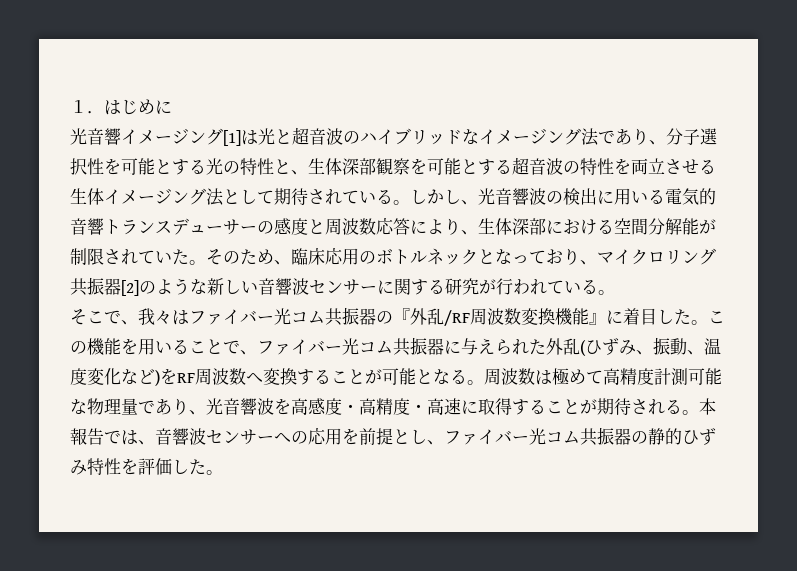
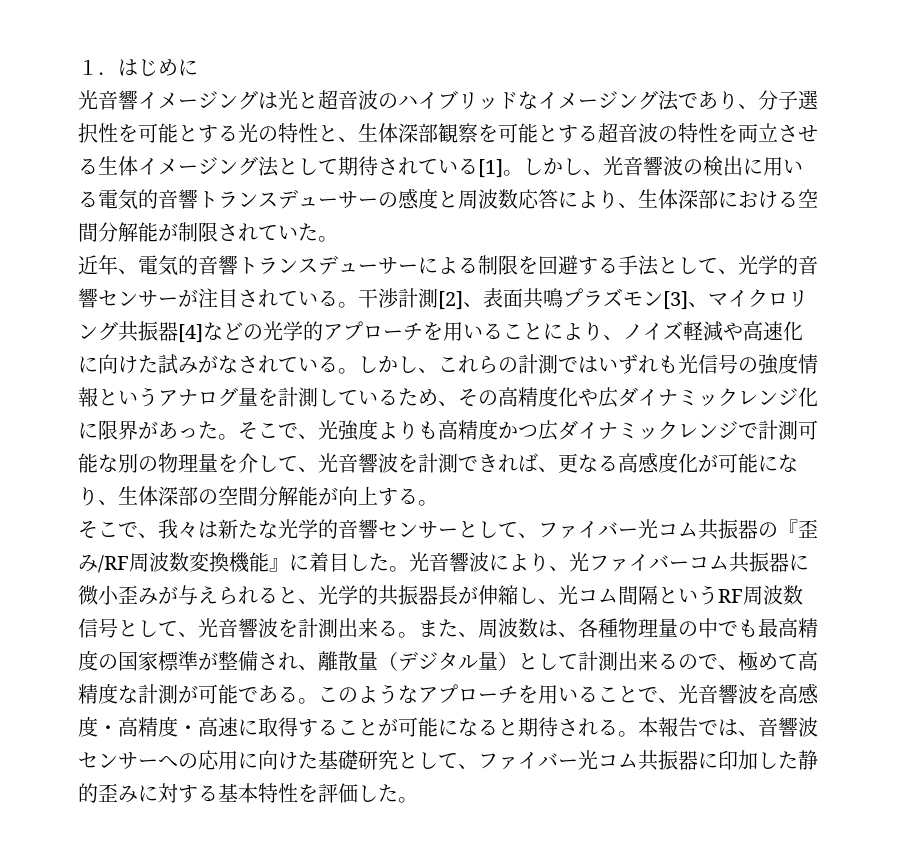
- 光音響イメージング[1]は光と超音波のハイブリッドなイメージング法であり、分子選択性を可能とする光の特性と、生体深部観察を可能とする超音波の特性を両立させる生体イメージング法として期待されている。
+ 光音響イメージングは光と超音波のハイブリッドなイメージング法であり、分子選択性を可能とする光の特性と、生体深部観察を可能とする超音波の特性を両立させる生体イメージング法として期待されている[1]。
- しかし、光音響波の検出に用いる電気的音響トランスデューサーの感度と周波数応答により、生体深部における空間分解能が制限されていた。そのため、臨床応用のボトルネックとなっており、マイクロリング共振器[2]のような新しい音響波センサーに関する研究が行われている。
- そこで、我々はファイバー光コム共振器の『外乱/RF周波数変換機能』に着目した。
+ しかし、光音響波の検出に用いる電気的音響トランスデューサーの感度と周波数応答により、生体深部における空間分解能が制限されていた。
+ 近年、電気的音響トランスデューサーによる制限を回避する手法として、光学的音響センサーが注目されている。干渉計測[2]、表面共鳴プラズモン[3]、マイクロリング共振器[4]などの光学的アプローチを用いることにより、ノイズ軽減や高速化に向けた試みがなされている。しかし、これらの計測ではいずれも光信号の強度情報というアナログ量を計測しているため、その高精度化や広ダイナミックレンジ化に限界があった。そこで、光強度よりも高精度かつ広ダイナミックレンジで計測可能な別の物理量を介して、光音響波を計測できれば、更なる高感度化が可能になり、生体深部の空間分解能が向上する。
+ そこで、我々は新たな光学的音響センサーとして、ファイバー光コム共振器の『歪み/RF周波数変換機能』に着目した。
- この機能を用いることで、ファイバー光コム共振器に与えられた外乱(ひずみ、振動、温度変化など)をRF周波数へ変換することが可能となる。周波数は極めて高精度計測可能な物理量であり、光音響波を高感度・高精度・高速に取得することが期待される。
+ 光音響波により、光ファイバーコム共振器に微小歪みが与えられると、光学的共振器長が伸縮し、光コム間隔というRF周波数信号として、光音響波を計測出来る。また、周波数は、各種物理量の中でも最高精度の国家標準が整備され、離散量（デジタル量）として計測出来るので、極めて高精度な計測が可能である。このようなアプローチを用いることで、光音響波を高感度・高精度・高速に取得することが可能になると期待される。
- 本報告では、音響波センサーへの応用を前提とし、ファイバー光コム共振器の静的ひずみ特性を評価した。
+ 本報告では、音響波センサーへの応用に向けた基礎研究として、ファイバー光コム共振器に印加した静的歪みに対する基本特性を評価した。

